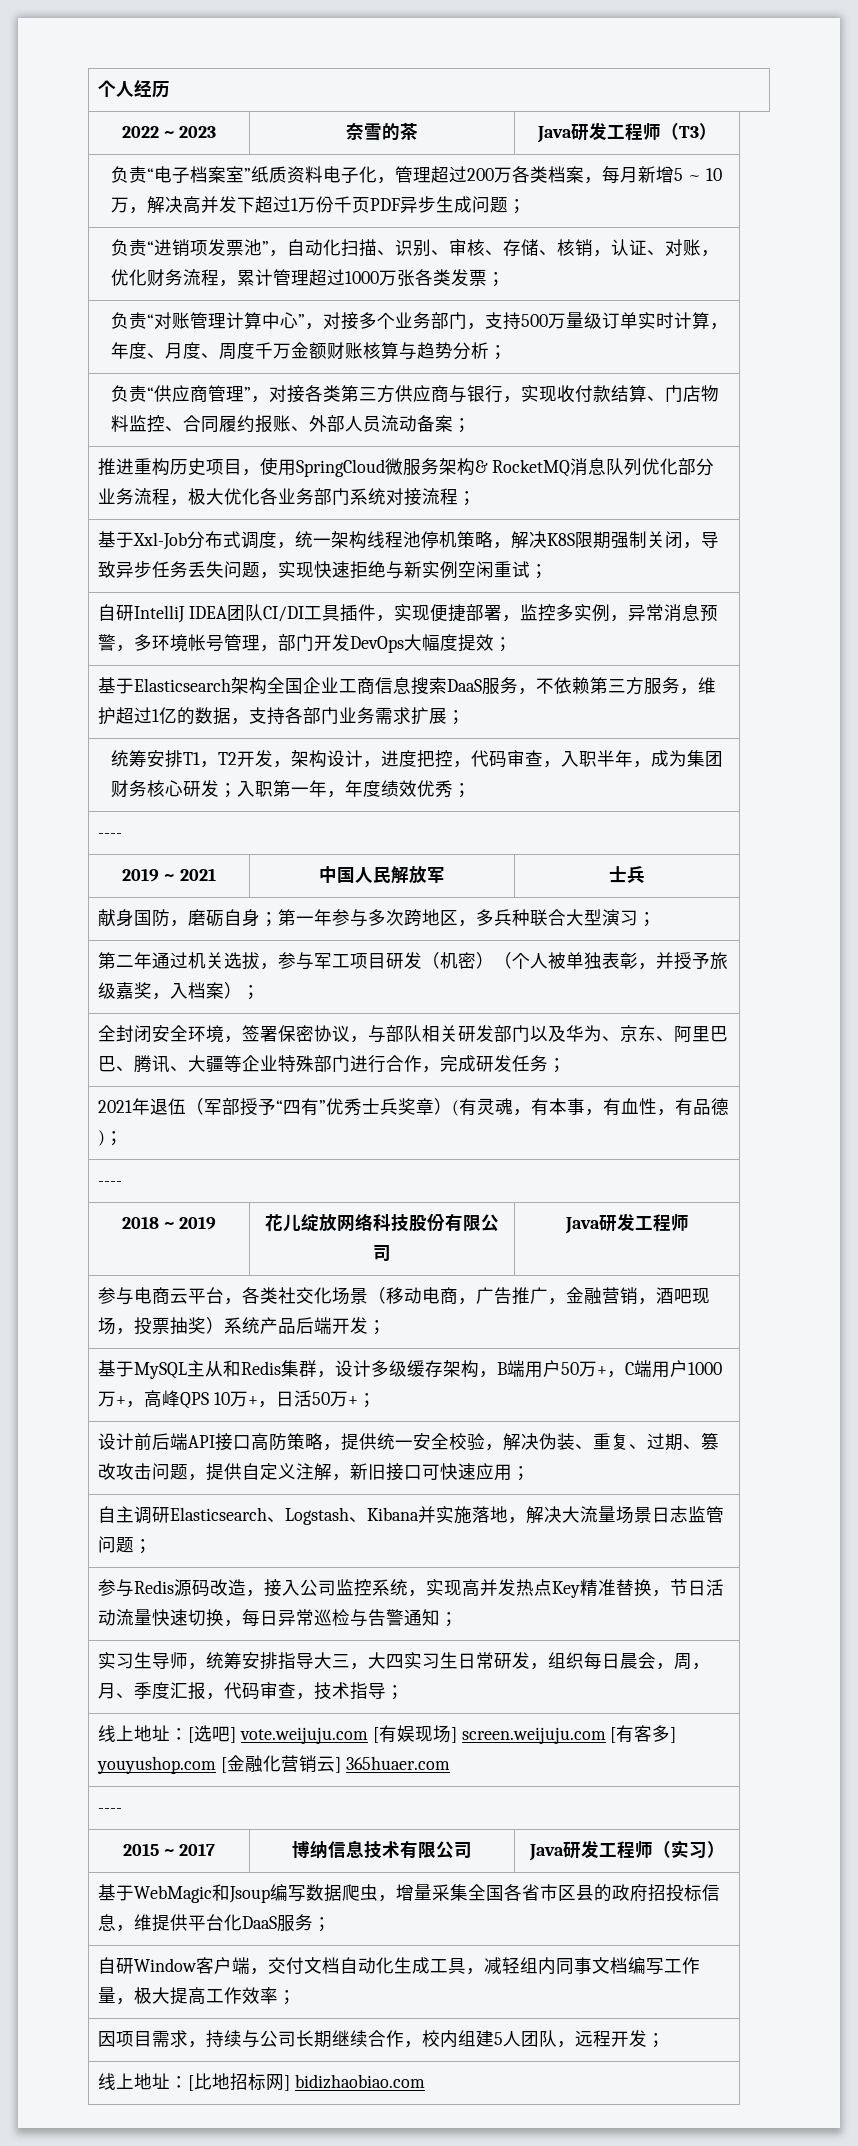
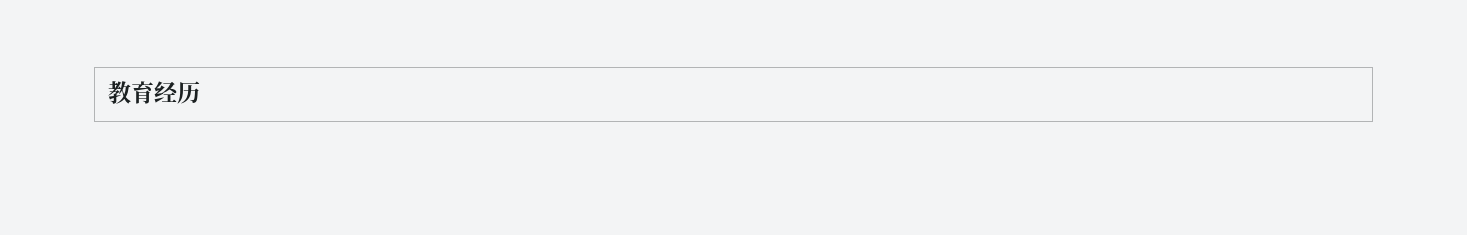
- 个人经历
+ 教育经历
- 2022 ~ 2023 | 奈雪的茶 | Java研发工程师（T3）
- 负责“电子档案室”纸质资料电子化，管理超过200万各类档案，每月新增5 ~ 10万，解决高并发下超过1万份千页PDF异步生成问题；
- 负责“进销项发票池”，自动化扫描、识别、审核、存储、核销，认证、对账，优化财务流程，累计管理超过1000万张各类发票；
- 负责“对账管理计算中心”，对接多个业务部门，支持500万量级订单实时计算，年度、月度、周度千万金额财账核算与趋势分析；
- 负责“供应商管理”，对接各类第三方供应商与银行，实现收付款结算、门店物料监控、合同履约报账、外部人员流动备案；
- 推进重构历史项目，使用SpringCloud微服务架构& RocketMQ消息队列优化部分业务流程，极大优化各业务部门系统对接流程；
- 基于Xxl-Job分布式调度，统一架构线程池停机策略，解决K8S限期强制关闭，导致异步任务丢失问题，实现快速拒绝与新实例空闲重试；
- 自研IntelliJ IDEA团队CI/DI工具插件，实现便捷部署，监控多实例，异常消息预警，多环境帐号管理，部门开发DevOps大幅度提效；
- 基于Elasticsearch架构全国企业工商信息搜索DaaS服务，不依赖第三方服务，维护超过1亿的数据，支持各部门业务需求扩展；
- 统筹安排T1，T2开发，架构设计，进度把控，代码审查，入职半年，成为集团财务核心研发；入职第一年，年度绩效优秀；
- ----
- 2019 ~ 2021 | 中国人民解放军 | 士兵
- 献身国防，磨砺自身；第一年参与多次跨地区，多兵种联合大型演习；
- 第二年通过机关选拔，参与军工项目研发（机密）（个人被单独表彰，并授予旅级嘉奖，入档案）；
- 全封闭安全环境，签署保密协议，与部队相关研发部门以及华为、京东、阿里巴巴、腾讯、大疆等企业特殊部门进行合作，完成研发任务；
- 2021年退伍（军部授予“四有”优秀士兵奖章）(有灵魂，有本事，有血性，有品德)；
- ----
- 2018 ~ 2019 | 花儿绽放网络科技股份有限公司 | Java研发工程师
- 参与电商云平台，各类社交化场景（移动电商，广告推广，金融营销，酒吧现场，投票抽奖）系统产品后端开发；
- 基于MySQL主从和Redis集群，设计多级缓存架构，B端用户50万+，C端用户1000万+，高峰QPS 10万+，日活50万+；
- 设计前后端API接口高防策略，提供统一安全校验，解决伪装、重复、过期、篡改攻击问题，提供自定义注解，新旧接口可快速应用；
- 自主调研Elasticsearch、Logstash、Kibana并实施落地，解决大流量场景日志监管问题；
- 参与Redis源码改造，接入公司监控系统，实现高并发热点Key精准替换，节日活动流量快速切换，每日异常巡检与告警通知；
- 实习生导师，统筹安排指导大三，大四实习生日常研发，组织每日晨会，周，月、季度汇报，代码审查，技术指导；
- 线上地址：[选吧] vote.weijuju.com [有娱现场] screen.weijuju.com [有客多] youyushop.com [金融化营销云] 365huaer.com
- ----
- 2015 ~ 2017 | 博纳信息技术有限公司 | Java研发工程师（实习）
- 基于WebMagic和Jsoup编写数据爬虫，增量采集全国各省市区县的政府招投标信息，维提供平台化DaaS服务；
- 自研Window客户端，交付文档自动化生成工具，减轻组内同事文档编写工作量，极大提高工作效率；
- 因项目需求，持续与公司长期继续合作，校内组建5人团队，远程开发；
- 线上地址：[比地招标网] bidizhaobiao.com

